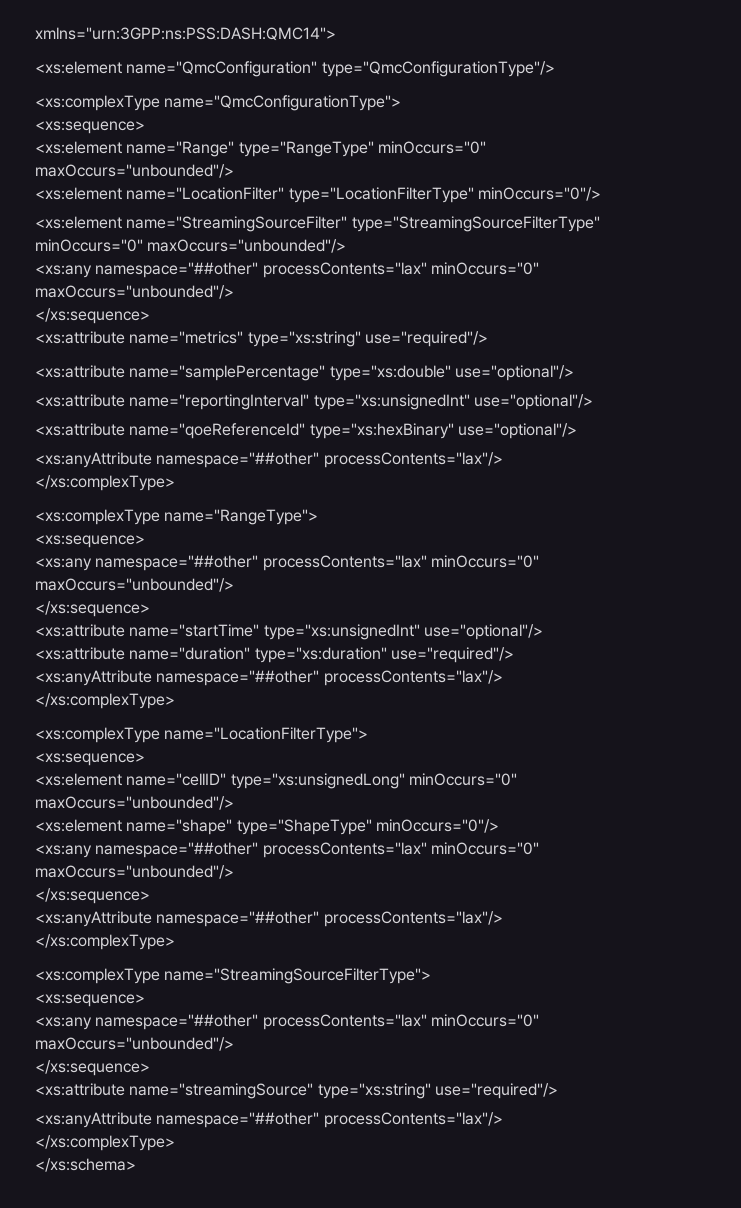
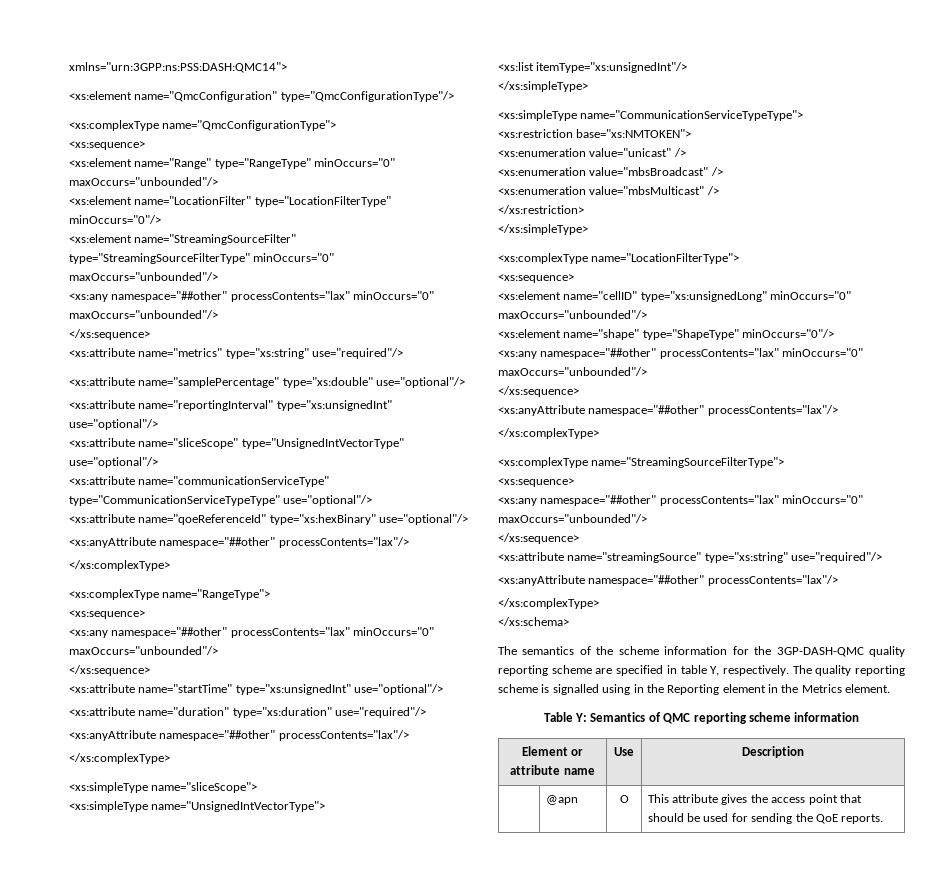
+ <xs:attribute name="sliceScope" type="UnsignedIntVectorType" use="optional"/>
+ <xs:attribute name="communicationServiceType" type="CommunicationServiceTypeType" use="optional"/>
+ <xs:simpleType name="sliceScope">
+ <xs:simpleType name="UnsignedIntVectorType">
+ <xs:list itemType="xs:unsignedInt"/>
+ </xs:simpleType>
+ <xs:simpleType name="CommunicationServiceTypeType">
+ <xs:restriction base="xs:NMTOKEN">
+ <xs:enumeration value="unicast" />
+ <xs:enumeration value="mbsBroadcast" />
+ <xs:enumeration value="mbsMulticast" />
+ </xs:restriction>
+ </xs:simpleType>
+ The semantics of the scheme information for the 3GP-DASH-QMC quality reporting scheme are specified in table Y, respectively. The quality reporting scheme is signalled using in the Reporting element in the Metrics element.
+ Table Y: Semantics of QMC reporting scheme information
+ Element or attribute name | Use | Description
+ | @apn | O | This attribute gives the access point that should be used for sending the QoE reports.

